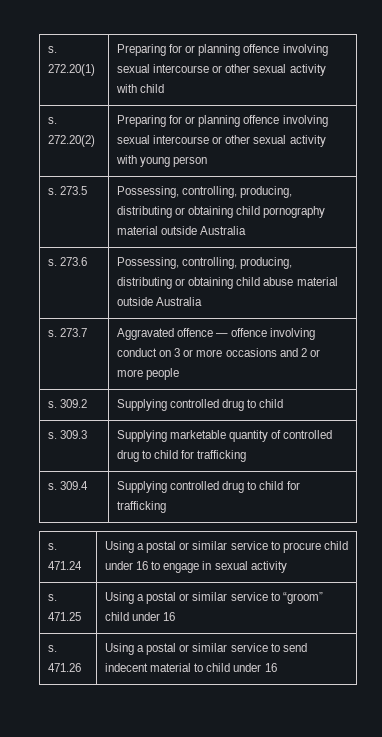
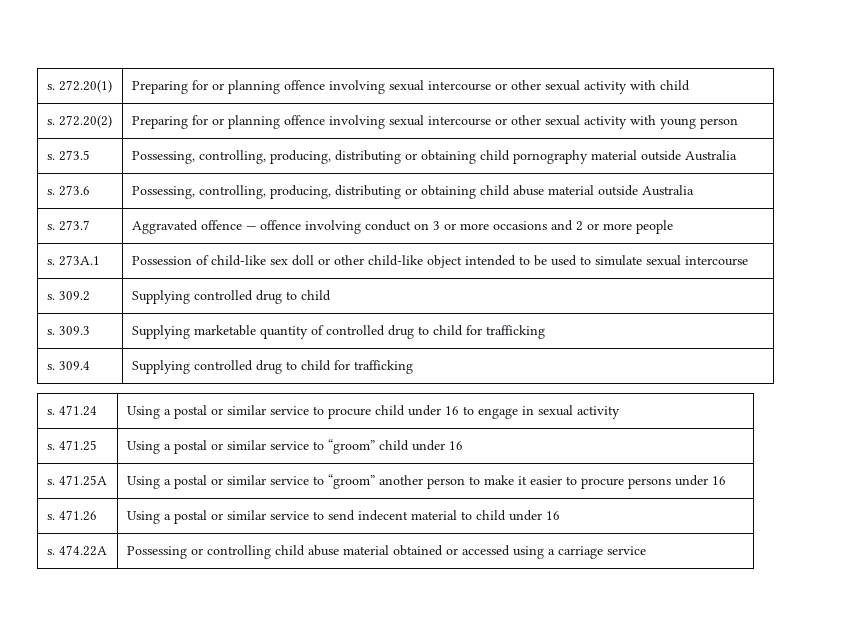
+ s. 273A.1 | Possession of child-like sex doll or other child-like object intended to be used to simulate sexual intercourse
+ s. 471.25A | Using a postal or similar service to “groom” another person to make it easier to procure persons under 16
+ s. 474.22A | Possessing or controlling child abuse material obtained or accessed using a carriage service

